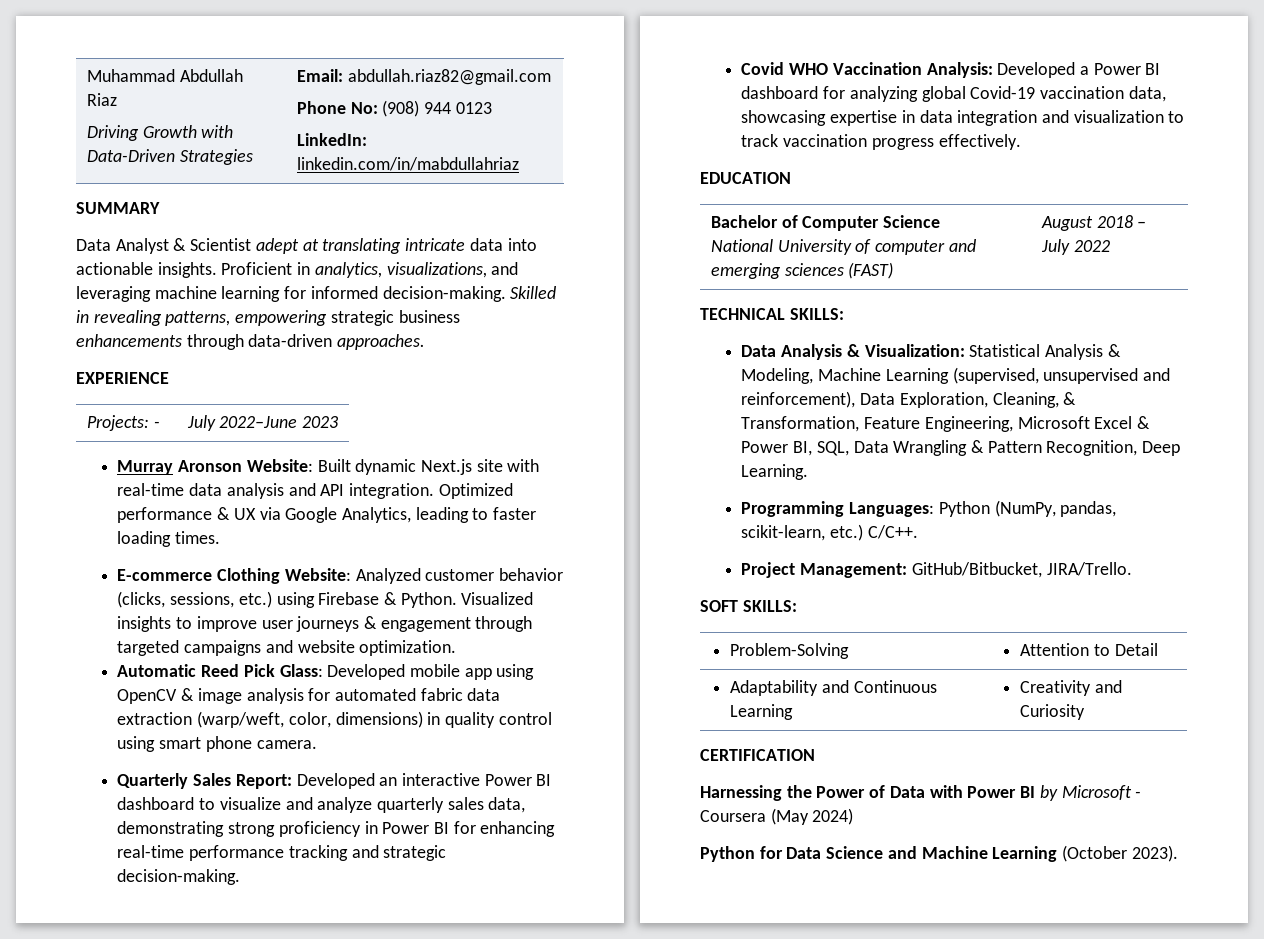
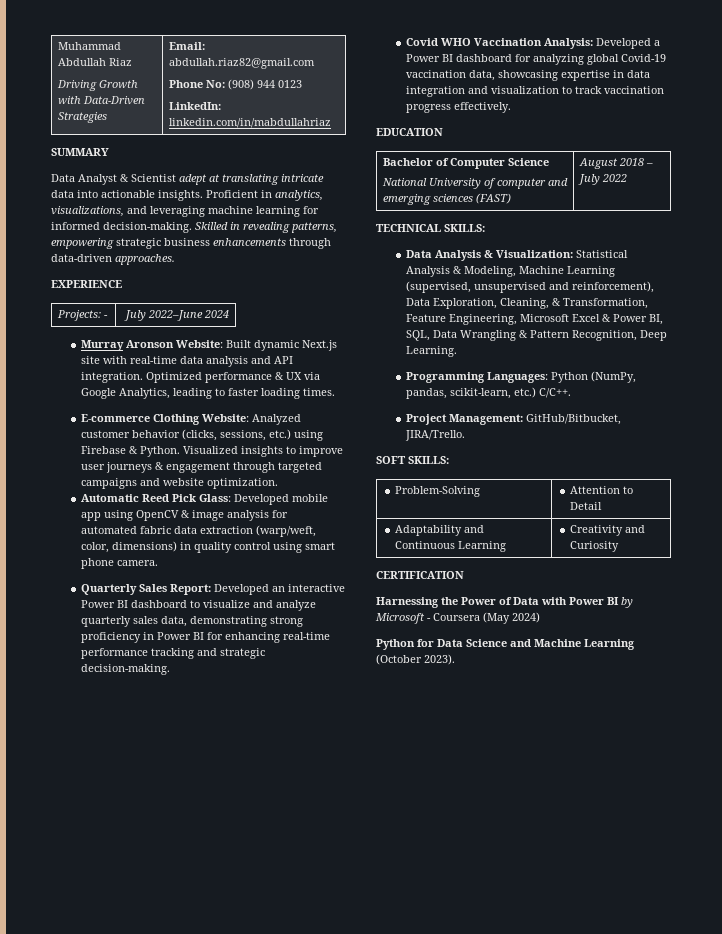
- Projects: - | July 2022–June 2023
+ Projects: - | July 2022–June 2024

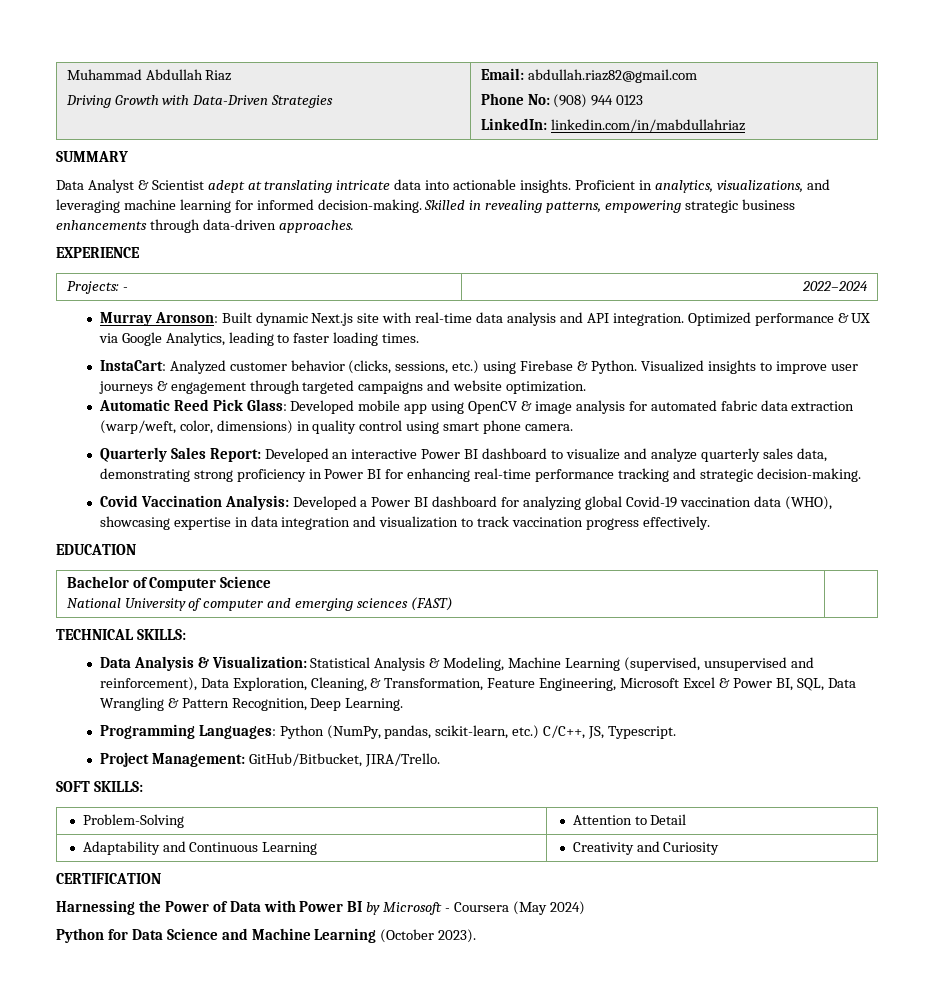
- Projects: - | July 2022–June 2024
+ Projects: - | 2022–2024
- Murray Aronson Website: Built dynamic Next.js site with real-time data analysis and API integration.
+ Murray Aronson: Built dynamic Next.js site with real-time data analysis and API integration.
- E-commerce Clothing Website: Analyzed customer behavior (clicks, sessions, etc.) using Firebase & Python.
+ InstaCart: Analyzed customer behavior (clicks, sessions, etc.) using Firebase & Python.
- Covid WHO Vaccination Analysis: Developed a Power BI dashboard for analyzing global Covid-19 vaccination data, showcasing expertise in data integration and visualization to track vaccination progress effectively.
+ Covid Vaccination Analysis: Developed a Power BI dashboard for analyzing global Covid-19 vaccination data (WHO), showcasing expertise in data integration and visualization to track vaccination progress effectively.
  Bachelor of Computer Science
- National University of computer and emerging sciences (FAST) | August 2018 – July 2022
+ National University of computer and emerging sciences (FAST) |
- Programming Languages: Python (NumPy, pandas, scikit-learn, etc.) C/C++.
+ Programming Languages: Python (NumPy, pandas, scikit-learn, etc.) C/C++, JS, Typescript.

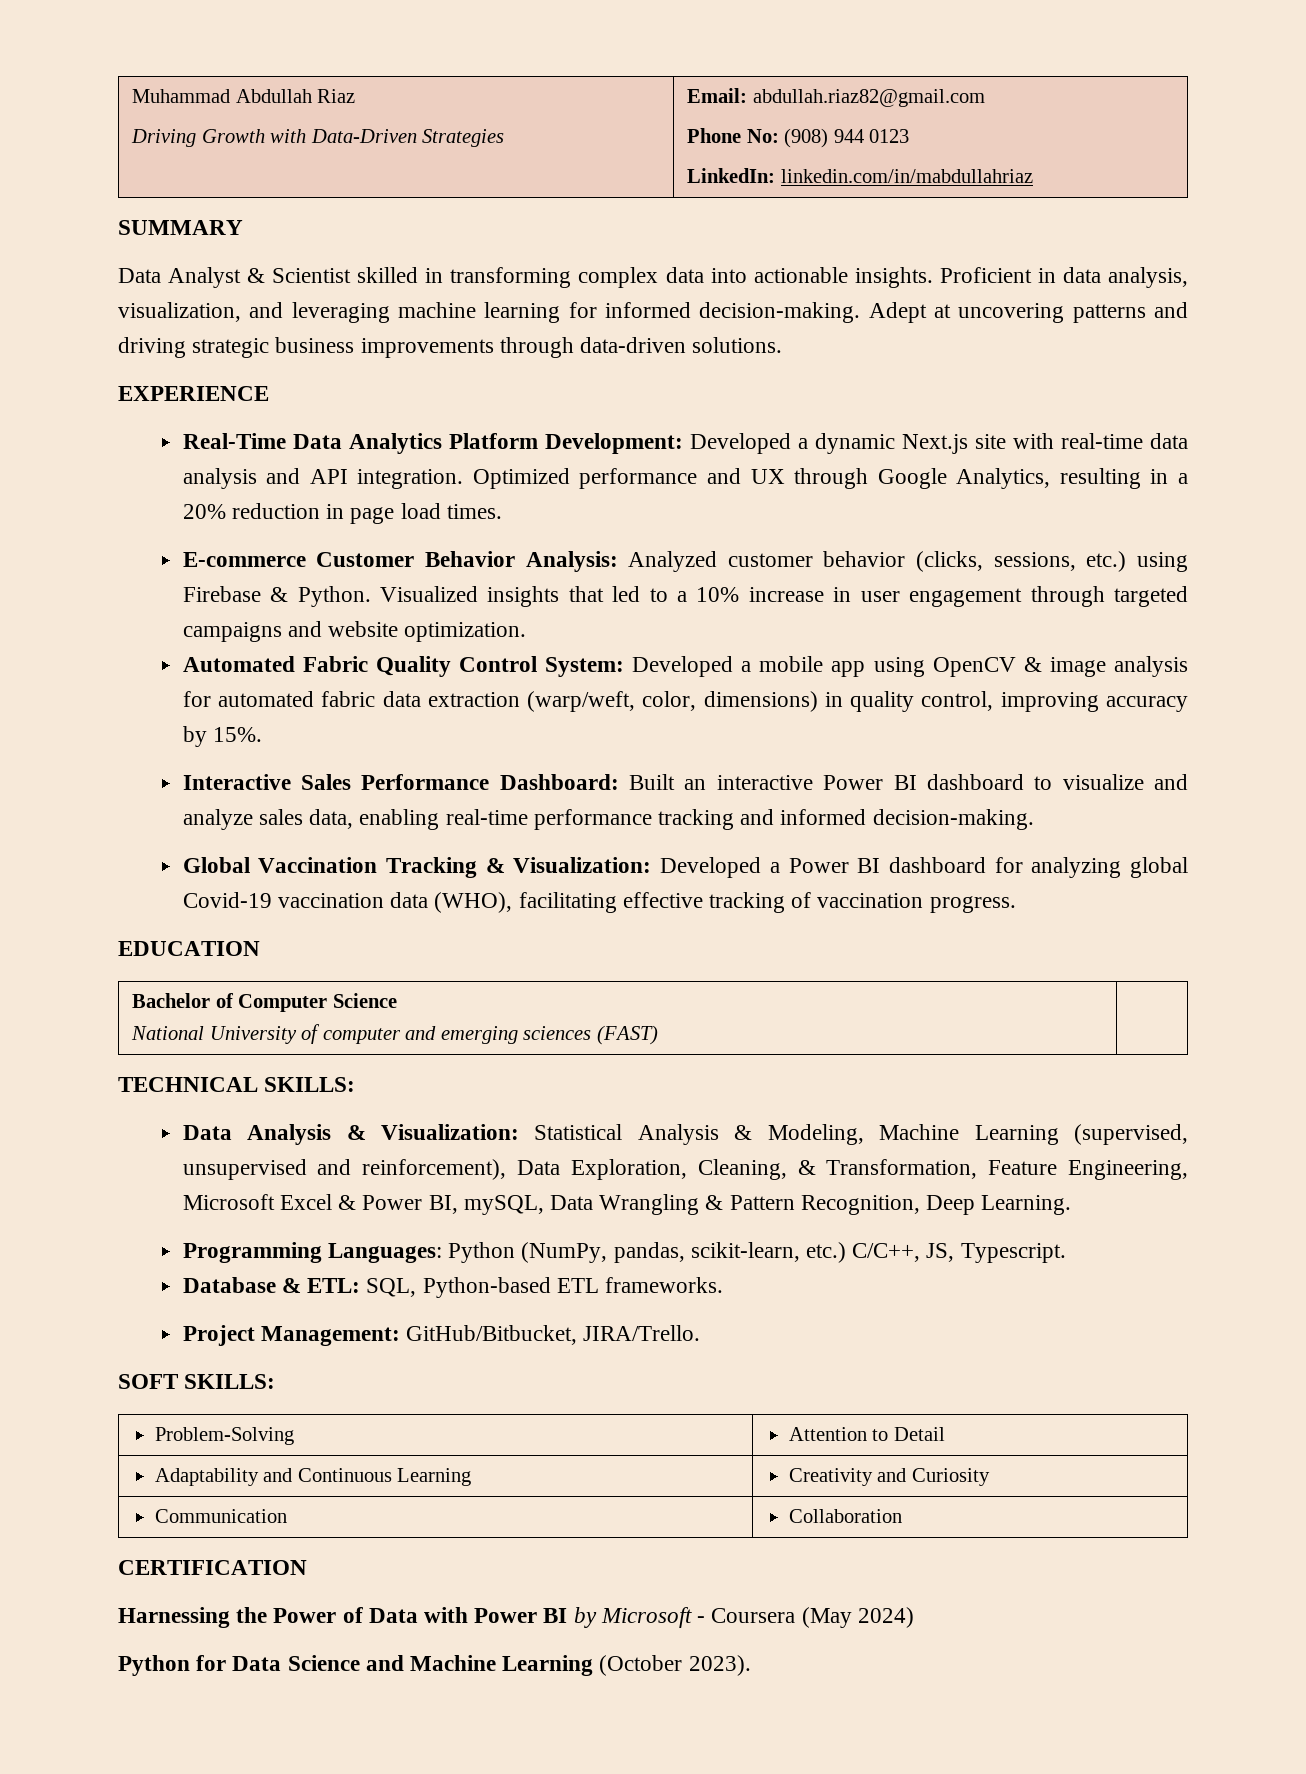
- Data Analyst & Scientist adept at translating intricate data into actionable insights.
+ Data Analyst & Scientist skilled in transforming complex data into actionable insights.
- Proficient in analytics, visualizations, and leveraging machine learning for informed decision-making.
+ Proficient in data analysis, visualization, and leveraging machine learning for informed decision-making.
- Skilled in revealing patterns, empowering strategic business enhancements through data-driven approaches.
+ Adept at uncovering patterns and driving strategic business improvements through data-driven solutions.
- Projects: - | 2022–2024
- Murray Aronson: Built dynamic Next.js site with real-time data analysis and API integration.
+ Real-Time Data Analytics Platform Development: Developed a dynamic Next.js site with real-time data analysis and API integration.
- Optimized performance & UX via Google Analytics, leading to faster loading times.
- InstaCart: Analyzed customer behavior (clicks, sessions, etc.) using Firebase & Python.
+ Optimized performance and UX through Google Analytics, resulting in a 20% reduction in page load times.
+ E-commerce Customer Behavior Analysis: Analyzed customer behavior (clicks, sessions, etc.) using Firebase & Python.
- Visualized insights to improve user journeys & engagement through targeted campaigns and website optimization.
+ Visualized insights that led to a 10% increase in user engagement through targeted campaigns and website optimization.
- Automatic Reed Pick Glass: Developed mobile app using OpenCV & image analysis for automated fabric data extraction (warp/weft, color, dimensions) in quality control using smart phone camera.
- Quarterly Sales Report: Developed an interactive Power BI dashboard to visualize and analyze quarterly sales data, demonstrating strong proficiency in Power BI for enhancing real-time performance tracking and strategic decision-making.
+ Automated Fabric Quality Control System: Developed a mobile app using OpenCV & image analysis for automated fabric data extraction (warp/weft, color, dimensions) in quality control, improving accuracy by 15%.
+ Interactive Sales Performance Dashboard: Built an interactive Power BI dashboard to visualize and analyze sales data, enabling real-time performance tracking and informed decision-making.
- Covid Vaccination Analysis: Developed a Power BI dashboard for analyzing global Covid-19 vaccination data (WHO), showcasing expertise in data integration and visualization to track vaccination progress effectively.
+ Global Vaccination Tracking & Visualization: Developed a Power BI dashboard for analyzing global Covid-19 vaccination data (WHO), facilitating effective tracking of vaccination progress.
- Data Analysis & Visualization: Statistical Analysis & Modeling, Machine Learning (supervised, unsupervised and reinforcement), Data Exploration, Cleaning, & Transformation, Feature Engineering, Microsoft Excel & Power BI, SQL, Data Wrangling & Pattern Recognition, Deep Learning.
+ Data Analysis & Visualization: Statistical Analysis & Modeling, Machine Learning (supervised, unsupervised and reinforcement), Data Exploration, Cleaning, & Transformation, Feature Engineering, Microsoft Excel & Power BI, mySQL, Data Wrangling & Pattern Recognition, Deep Learning.
+ Database & ETL: SQL, Python-based ETL frameworks.
+ Communication | Collaboration

